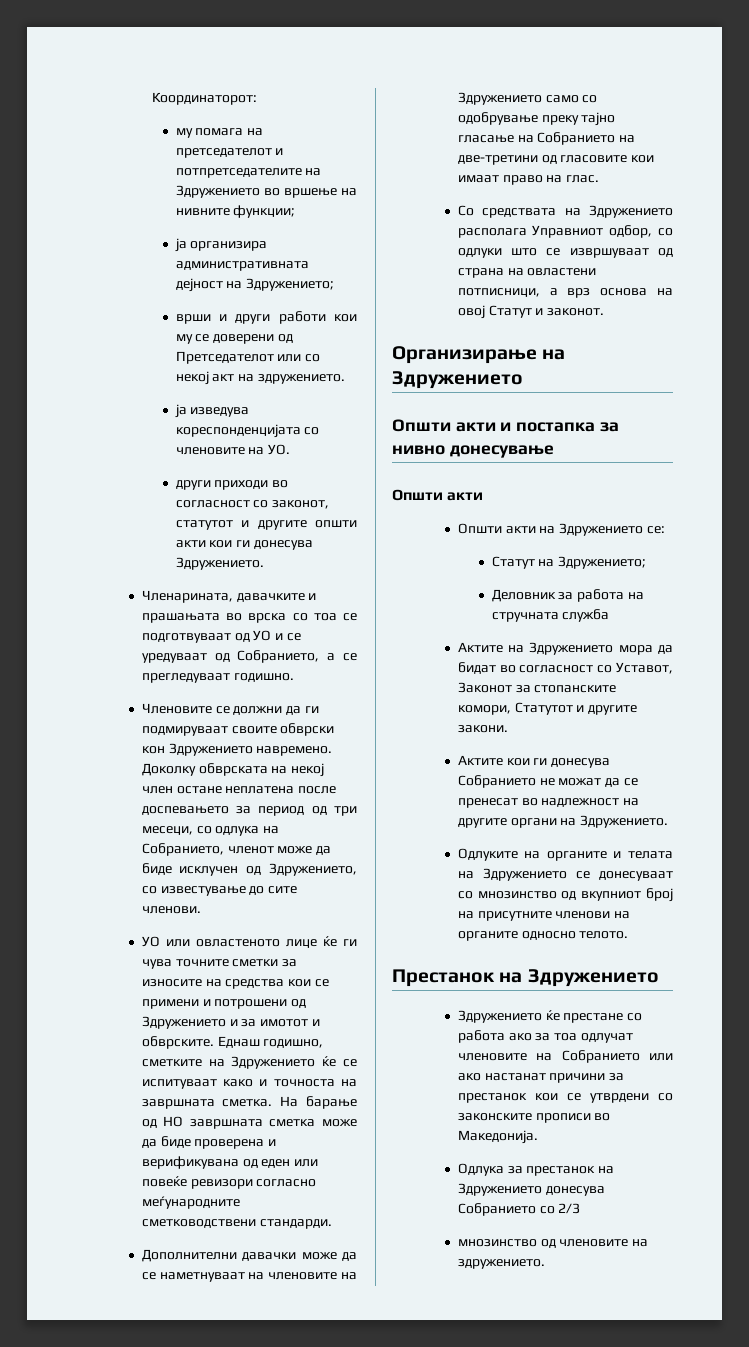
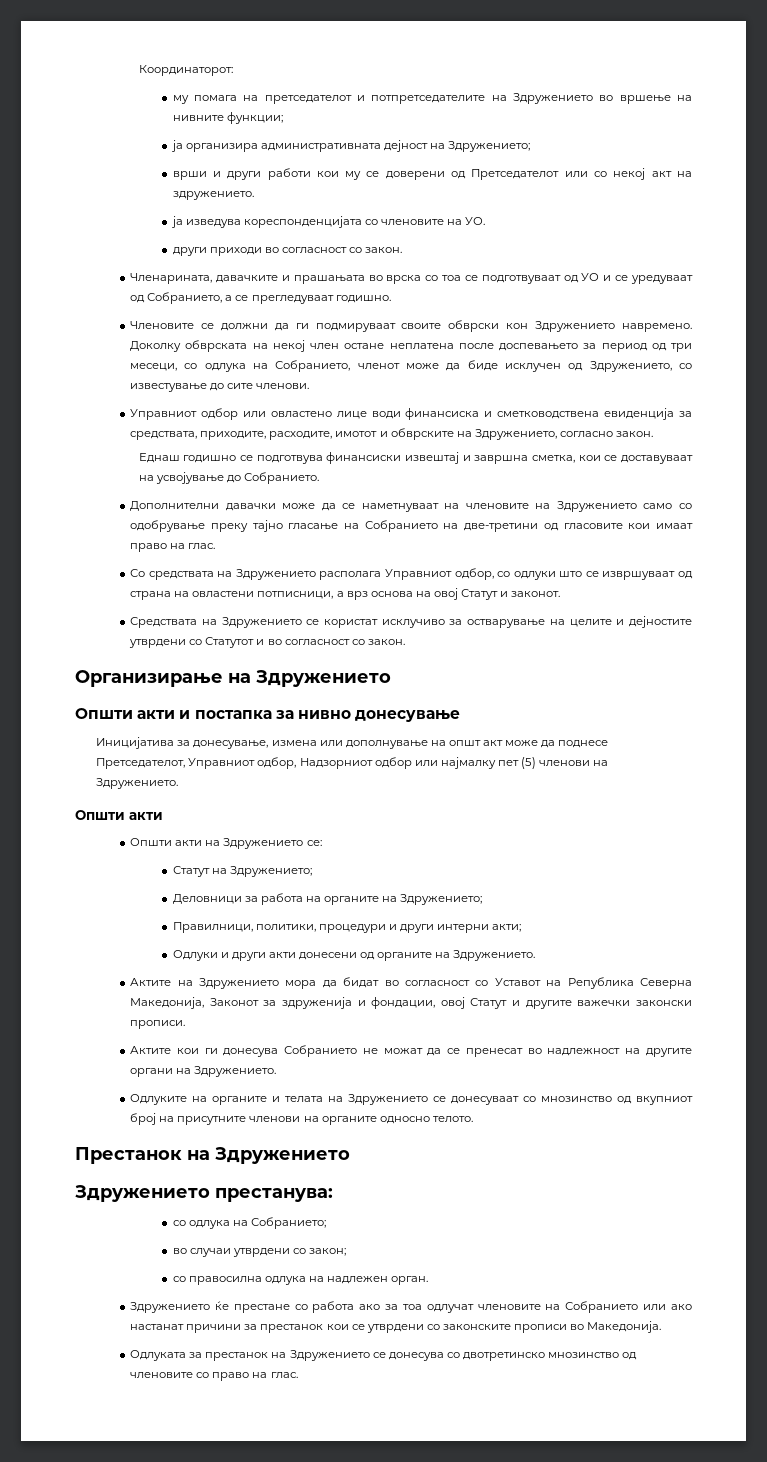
- други приходи во согласност со законот, статутот и другите општи акти кои ги донесува Здружението.
+ други приходи во согласност со закон.
- УО или овластеното лице ќе ги чува точните сметки за износите на средства кои се примени и потрошени од Здружението и за имотот и обврските. Еднаш годишно, сметките на Здружението ќе се испитуваат како и точноста на завршната сметка. На барање од НО завршната сметка може да биде проверена и верификувана од еден или повеќе ревизори согласно меѓународните сметководствени стандарди.
+ Управниот одбор или овластено лице води финансиска и сметководствена евиденција за средствата, приходите, расходите, имотот и обврските на Здружението, согласно закон.
+ Еднаш годишно се подготвува финансиски извештај и завршна сметка, кои се доставуваат на усвојување до Собранието.
+ Средствата на Здружението се користат исклучиво за остварување на целите и дејностите утврдени со Статутот и во согласност со закон.
+ Иницијатива за донесување, измена или дополнување на општ акт може да поднесе Претседателот, Управниот одбор, Надзорниот одбор или најмалку пет (5) членови на Здружението.
- Деловник за работа на стручната служба
+ Деловници за работа на органите на Здружението;
+ Правилници, политики, процедури и други интерни акти;
+ Одлуки и други акти донесени од органите на Здружението.
- Актите на Здружението мора да бидат во согласност со Уставот, Законот за стопанските комори, Статутот и другите закони.
+ Актите на Здружението мора да бидат во согласност со Уставот на Република Северна Македонија, Законот за здруженија и фондации, овој Статут и другите важечки законски прописи.
+ Здружението престанува:
+ со одлука на Собранието;
+ во случаи утврдени со закон;
+ со правосилна одлука на надлежен орган.
- Одлука за престанок на Здружението донесува Собранието со 2/3
- мнозинство од членовите на здружението.
+ Одлуката за престанок на Здружението се донесува со двотретинско мнозинство од членовите со право на глас.

